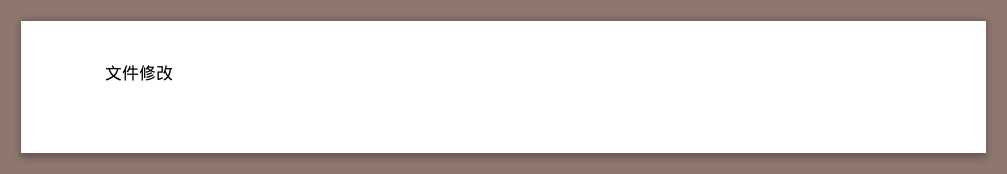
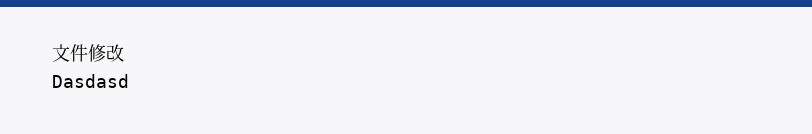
+ Dasdasd

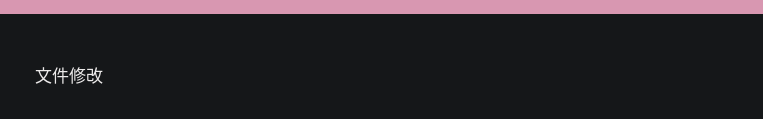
- Dasdasd

